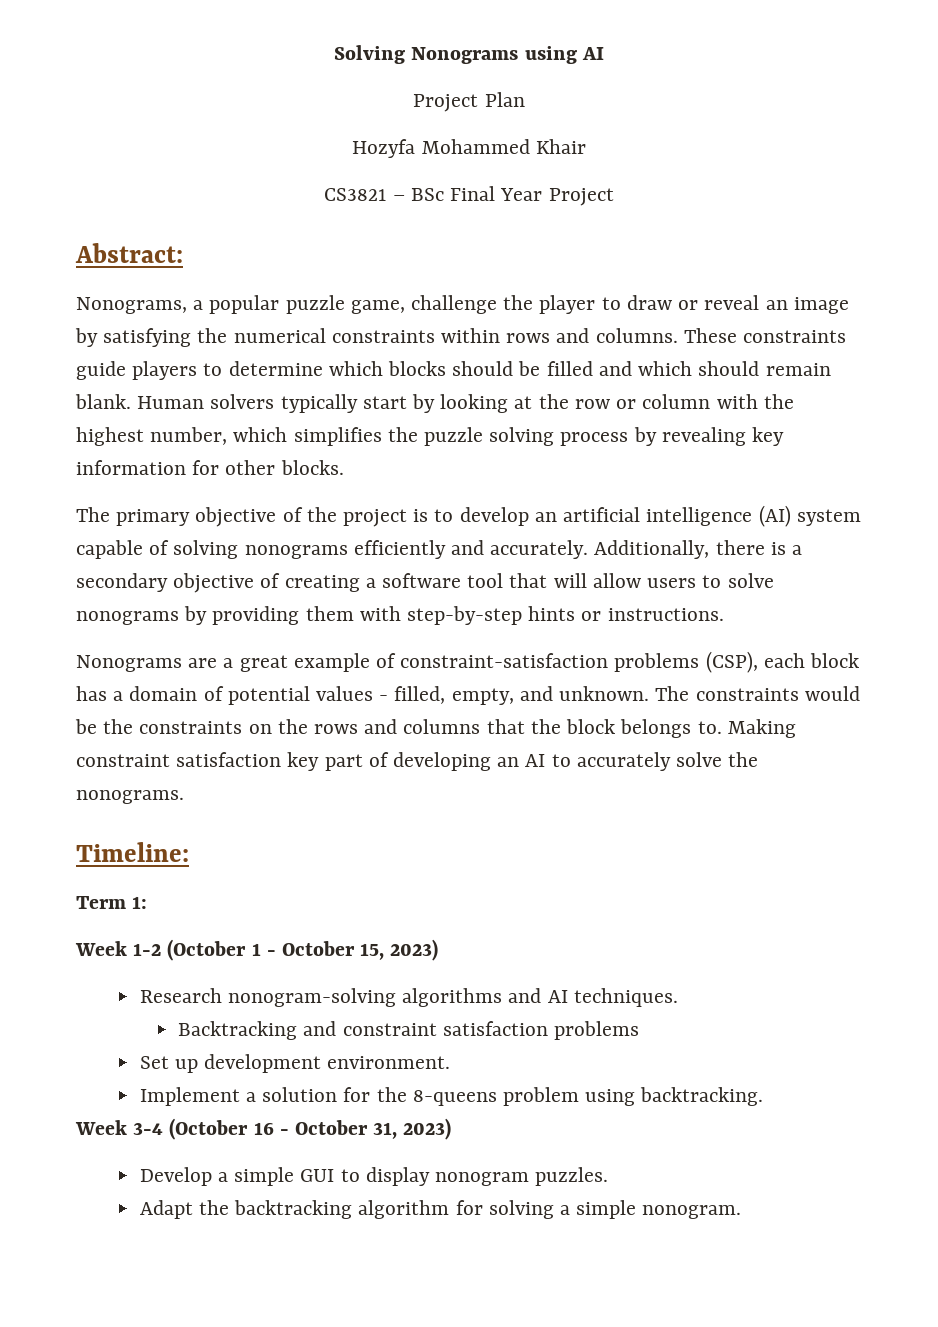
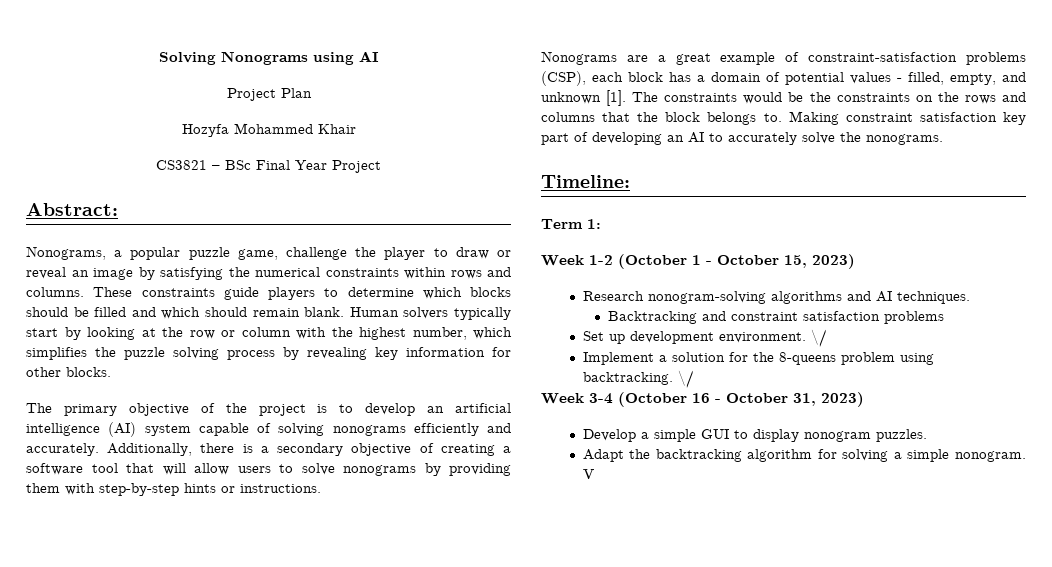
- Nonograms are a great example of constraint-satisfaction problems (CSP), each block has a domain of potential values - filled, empty, and unknown.
+ Nonograms are a great example of constraint-satisfaction problems (CSP), each block has a domain of potential values - filled, empty, and unknown [1].
- Set up development environment.
+ Set up development environment. \/
- Implement a solution for the 8-queens problem using backtracking.
+ Implement a solution for the 8-queens problem using backtracking. \/
+ V

